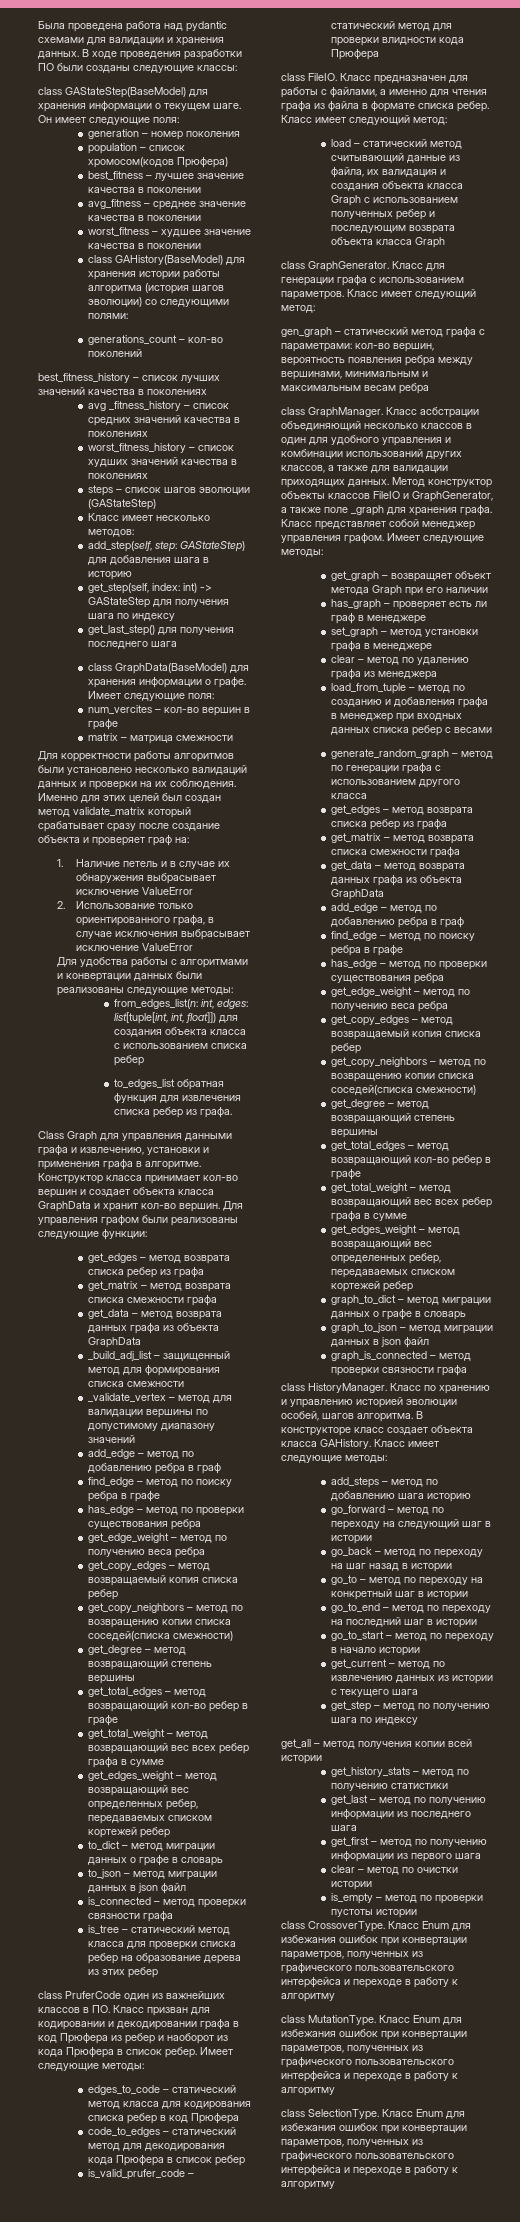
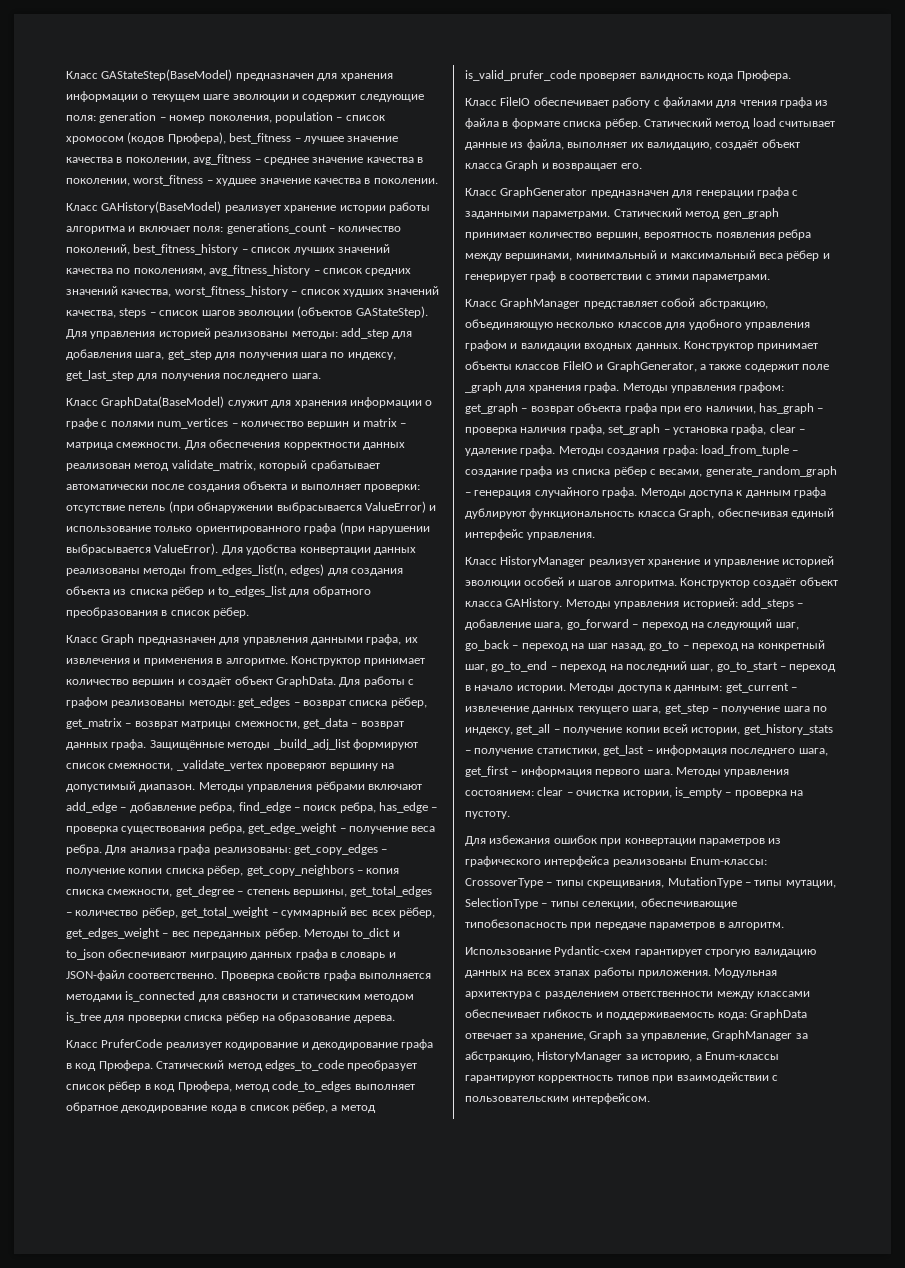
- Была проведена работа над pydantic схемами для валидации и хранения данных. В ходе проведения разработки ПО были созданы следующие классы:
- class GAStateStep(BaseModel) для хранения информации о текущем шаге. Он имеет следующие поля:
- generation – номер поколения
- population – список хромосом(кодов Прюфера)
- best_fitness – лучшее значение качества в поколении
- avg_fitness – среднее значение качества в поколении
- worst_fitness – худшее значение качества в поколении
- class GAHistory(BaseModel) для хранения истории работы алгоритма (история шагов эволюции) со следующими полями:
- generations_count – кол-во поколений
- best_fitness_history – список лучших значений качества в поколениях
- avg _fitness_history – список средних значений качества в поколениях
- worst_fitness_history – список худших значений качества в поколениях
- steps – список шагов эволюции (GAStateStep)
- Класс имеет несколько методов:
- add_step(self, step: GAStateStep) для добавления шага в историю
- get_step(self, index: int) -> GAStateStep для получения шага по индексу
- get_last_step() для получения последнего шага
- class GraphData(BaseModel) для хранения информации о графе. Имеет следующие поля:
- num_vercites – кол-во вершин в графе
- matrix – матрица смежности
- Для корректности работы алгоритмов были установлено несколько валидаций данных и проверки на их соблюдения. Именно для этих целей был создан метод validate_matrix который срабатывает сразу после создание объекта и проверяет граф на:
- 1. Наличие петель и в случае их обнаружения выбрасывает исключение ValueError
- 2. Использование только ориентированного графа, в случае исключения выбрасывает исключение ValueError
- Для удобства работы с алгоритмами и конвертации данных были реализованы следующие методы:
- from_edges_list(n: int, edges: list[tuple[int, int, float]]) для создания объекта класса с использованием списка ребер
- to_edges_list обратная функция для извлечения списка ребер из графа.
- Class Graph для управления данными графа и извлечению, установки и применения графа в алгоритме.
+ Класс GAStateStep(BaseModel) предназначен для хранения информации о текущем шаге эволюции и содержит следующие поля: generation – номер поколения, population – список хромосом (кодов Прюфера), best_fitness – лучшее значение качества в поколении, avg_fitness – среднее значение качества в поколении, worst_fitness – худшее значение качества в поколении.
+ Класс GAHistory(BaseModel) реализует хранение истории работы алгоритма и включает поля: generations_count – количество поколений, best_fitness_history – список лучших значений качества по поколениям, avg_fitness_history – список средних значений качества, worst_fitness_history – список худших значений качества, steps – список шагов эволюции (объектов GAStateStep). Для управления историей реализованы методы: add_step для добавления шага, get_step для получения шага по индексу, get_last_step для получения последнего шага.
+ Класс GraphData(BaseModel) служит для хранения информации о графе с полями num_vertices – количество вершин и matrix – матрица смежности. Для обеспечения корректности данных реализован метод validate_matrix, который срабатывает автоматически после создания объекта и выполняет проверки: отсутствие петель (при обнаружении выбрасывается ValueError) и использование только ориентированного графа (при нарушении выбрасывается ValueError). Для удобства конвертации данных реализованы методы from_edges_list(n, edges) для создания объекта из списка рёбер и to_edges_list для обратного преобразования в список рёбер.
+ Класс Graph предназначен для управления данными графа, их извлечения и применения в алгоритме.
- Конструктор класса принимает кол-во вершин и создает объекта класса GraphData и хранит кол-во вершин. Для управления графом были реализованы следующие функции:
- get_edges – метод возврата списка ребер из графа
- get_matrix – метод возврата списка смежности графа
- get_data – метод возврата данных графа из объекта GraphData
- _build_adj_list – защищенный метод для формирования списка смежности
- _validate_vertex – метод для валидации вершины по допустимому диапазону значений
- add_edge – метод по добавлению ребра в граф
- find_edge – метод по поиску ребра в графе
- has_edge – метод по проверки существования ребра
- get_edge_weight – метод по получению веса ребра
- get_copy_edges – метод возвращаемый копия списка ребер
- get_copy_neighbors – метод по возвращению копии списка соседей(списка смежности)
- get_degree – метод возвращающий степень вершины
- get_total_edges – метод возвращающий кол-во ребер в графе
- get_total_weight – метод возвращающий вес всех ребер графа в сумме
- get_edges_weight – метод возвращающий вес определенных ребер, передаваемых списком кортежей ребер
- to_dict – метод миграции данных о графе в словарь
- to_json – метод миграции данных в json файл
- is_connected – метод проверки связности графа
- is_tree – статический метод класса для проверки списка ребер на образование дерева из этих ребер
- class PruferCode один из важнейших классов в ПО. Класс призван для кодировании и декодировании графа в код Прюфера из ребер и наоборот из кода Прюфера в список ребер. Имеет следующие методы:
- edges_to_code – статический метод класса для кодирования списка ребер в код Прюфера
- code_to_edges – статический метод для декодирования кода Прюфера в список ребер
- is_valid_prufer_code – статический метод для проверки влидности кода Прюфера
- class FileIO. Класс предназначен для работы с файлами, а именно для чтения графа из файла в формате списка ребер. Класс имеет следующий метод:
- load – статический метод считывающий данные из файла, их валидация и создания объекта класса Graph с использованием полученных ребер и последующим возврата объекта класса Graph
- class GraphGenerator. Класс для генерации графа с использованием параметров. Класс имеет следующий метод:
- gen_graph – статический метод графа с параметрами: кол-во вершин, вероятность появления ребра между вершинами, минимальным и максимальным весам ребра
- class GraphManager. Класс асбстрации объединяющий несколько классов в один для удобного управления и комбинации использований других классов, а также для валидации приходящих данных. Метод конструктор объекты классов FileIO и GraphGenerator, а также поле _graph для хранения графа.
+ Конструктор принимает количество вершин и создаёт объект GraphData. Для работы с графом реализованы методы: get_edges – возврат списка рёбер, get_matrix – возврат матрицы смежности, get_data – возврат данных графа. Защищённые методы _build_adj_list формируют список смежности, _validate_vertex проверяют вершину на допустимый диапазон. Методы управления рёбрами включают add_edge – добавление ребра, find_edge – поиск ребра, has_edge – проверка существования ребра, get_edge_weight – получение веса ребра. Для анализа графа реализованы: get_copy_edges – получение копии списка рёбер, get_copy_neighbors – копия списка смежности, get_degree – степень вершины, get_total_edges – количество рёбер, get_total_weight – суммарный вес всех рёбер, get_edges_weight – вес переданных рёбер. Методы to_dict и to_json обеспечивают миграцию данных графа в словарь и JSON-файл соответственно. Проверка свойств графа выполняется методами is_connected для связности и статическим методом is_tree для проверки списка рёбер на образование дерева.
+ Класс PruferCode реализует кодирование и декодирование графа в код Прюфера. Статический метод edges_to_code преобразует список рёбер в код Прюфера, метод code_to_edges выполняет обратное декодирование кода в список рёбер, а метод is_valid_prufer_code проверяет валидность кода Прюфера.
+ Класс FileIO обеспечивает работу с файлами для чтения графа из файла в формате списка рёбер. Статический метод load считывает данные из файла, выполняет их валидацию, создаёт объект класса Graph и возвращает его.
+ Класс GraphGenerator предназначен для генерации графа с заданными параметрами. Статический метод gen_graph принимает количество вершин, вероятность появления ребра между вершинами, минимальный и максимальный веса рёбер и генерирует граф в соответствии с этими параметрами.
+ Класс GraphManager представляет собой абстракцию, объединяющую несколько классов для удобного управления графом и валидации входных данных. Конструктор принимает объекты классов FileIO и GraphGenerator, а также содержит поле _graph для хранения графа.
- Класс представляет собой менеджер управления графом. Имеет следующие методы:
- get_graph – возвращяет объект метода Graph при его наличии
- has_graph – проверяет есть ли граф в менеджере
- set_graph – метод установки графа в менеджере
- clear – метод по удалению графа из менеджера
- load_from_tuple – метод по созданию и добавления графа в менеджер при входных данных списка ребер с весами
- generate_random_graph – метод по генерации графа с использованием другого класса
- get_edges – метод возврата списка ребер из графа
- get_matrix – метод возврата списка смежности графа
- get_data – метод возврата данных графа из объекта GraphData
- add_edge – метод по добавлению ребра в граф
- find_edge – метод по поиску ребра в графе
- has_edge – метод по проверки существования ребра
- get_edge_weight – метод по получению веса ребра
- get_copy_edges – метод возвращаемый копия списка ребер
- get_copy_neighbors – метод по возвращению копии списка соседей(списка смежности)
- get_degree – метод возвращающий степень вершины
- get_total_edges – метод возвращающий кол-во ребер в графе
- get_total_weight – метод возвращающий вес всех ребер графа в сумме
- get_edges_weight – метод возвращающий вес определенных ребер, передаваемых списком кортежей ребер
- graph_to_dict – метод миграции данных о графе в словарь
- graph_to_json – метод миграции данных в json файл
- graph_is_connected – метод проверки связности графа
- class HistoryManager. Класс по хранению и управлению историей эволюции особей, шагов алгоритма. В конструкторе класс создает объекта класса GAHistory. Класс имеет следующие методы:
- add_steps – метод по добавлению шага историю
- go_forward – метод по переходу на следующий шаг в истории
- go_back – метод по переходу на шаг назад в истории
- go_to – метод по переходу на конкретный шаг в истории
- go_to_end – метод по переходу на последний шаг в истории
- go_to_start – метод по переходу в начало истории
- get_current – метод по извлечению данных из истории с текущего шага
- get_step – метод по получению шага по индексу
- get_all – метод получения копии всей истории
- get_history_stats – метод по получению статистики
- get_last – метод по получению информации из последнего шага
- get_first – метод по получению информации из первого шага
- clear – метод по очистки истории
- is_empty – метод по проверки пустоты истории
- class CrossoverType. Класс Enum для избежания ошибок при конвертации параметров, полученных из графического пользовательского интерфейса и переходе в работу к алгоритму
- class MutationType. Класс Enum для избежания ошибок при конвертации параметров, полученных из графического пользовательского интерфейса и переходе в работу к алгоритму
- class SelectionType. Класс Enum для избежания ошибок при конвертации параметров, полученных из графического пользовательского интерфейса и переходе в работу к алгоритму
+ Методы управления графом: get_graph – возврат объекта графа при его наличии, has_graph – проверка наличия графа, set_graph – установка графа, clear – удаление графа. Методы создания графа: load_from_tuple – создание графа из списка рёбер с весами, generate_random_graph – генерация случайного графа. Методы доступа к данным графа дублируют функциональность класса Graph, обеспечивая единый интерфейс управления.
+ Класс HistoryManager реализует хранение и управление историей эволюции особей и шагов алгоритма. Конструктор создаёт объект класса GAHistory. Методы управления историей: add_steps – добавление шага, go_forward – переход на следующий шаг, go_back – переход на шаг назад, go_to – переход на конкретный шаг, go_to_end – переход на последний шаг, go_to_start – переход в начало истории. Методы доступа к данным: get_current – извлечение данных текущего шага, get_step – получение шага по индексу, get_all – получение копии всей истории, get_history_stats – получение статистики, get_last – информация последнего шага, get_first – информация первого шага. Методы управления состоянием: clear – очистка истории, is_empty – проверка на пустоту.
+ Для избежания ошибок при конвертации параметров из графического интерфейса реализованы Enum-классы: CrossoverType – типы скрещивания, MutationType – типы мутации, SelectionType – типы селекции, обеспечивающие типобезопасность при передаче параметров в алгоритм.
+ Использование Pydantic-схем гарантирует строгую валидацию данных на всех этапах работы приложения. Модульная архитектура с разделением ответственности между классами обеспечивает гибкость и поддерживаемость кода: GraphData отвечает за хранение, Graph за управление, GraphManager за абстракцию, HistoryManager за историю, а Enum-классы гарантируют корректность типов при взаимодействии с пользовательским интерфейсом.

